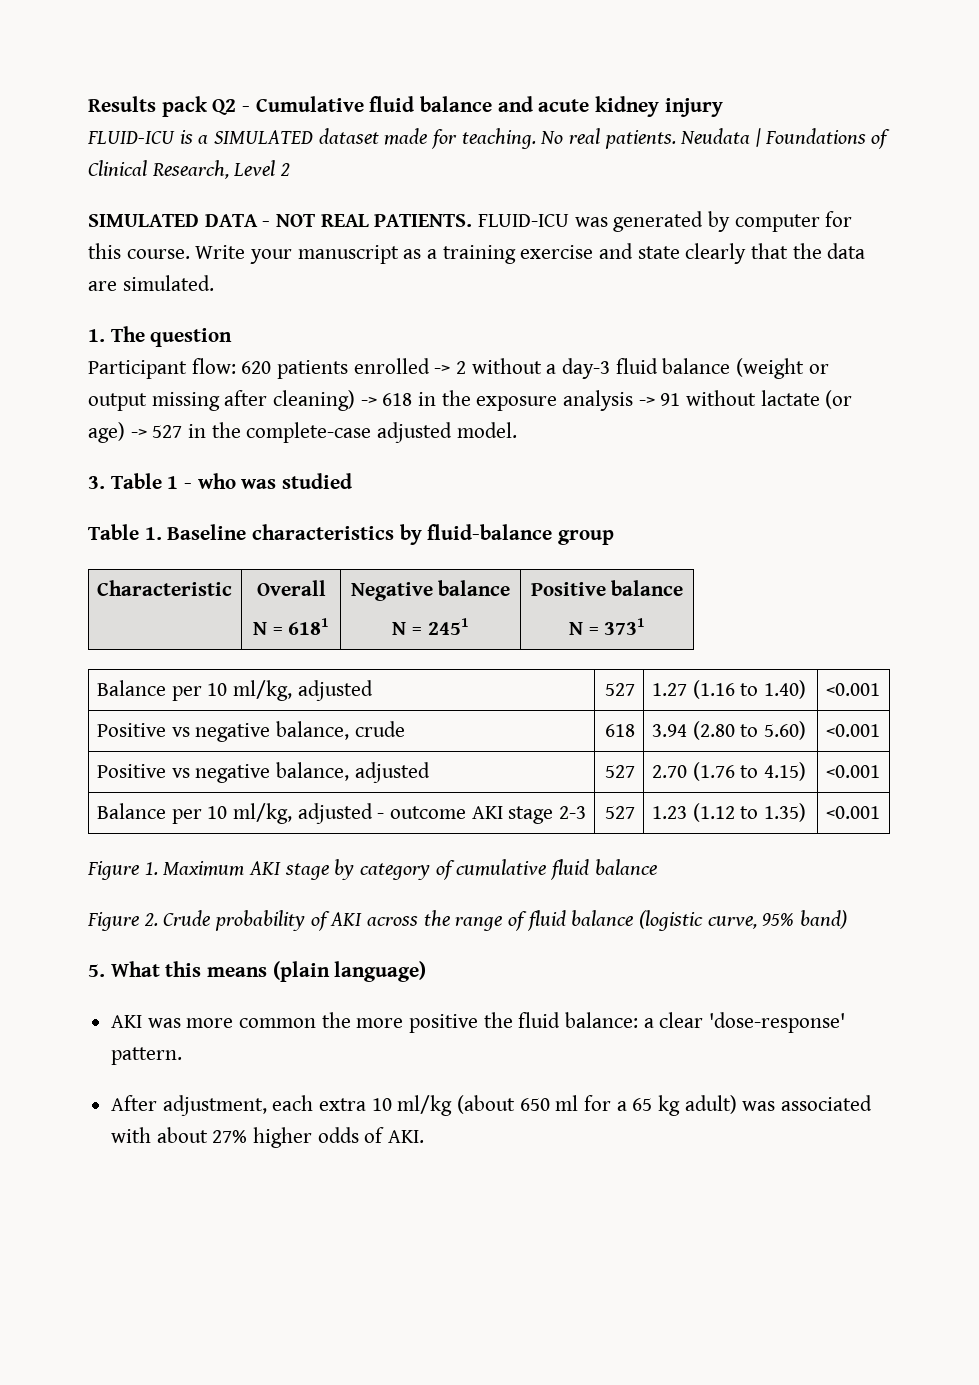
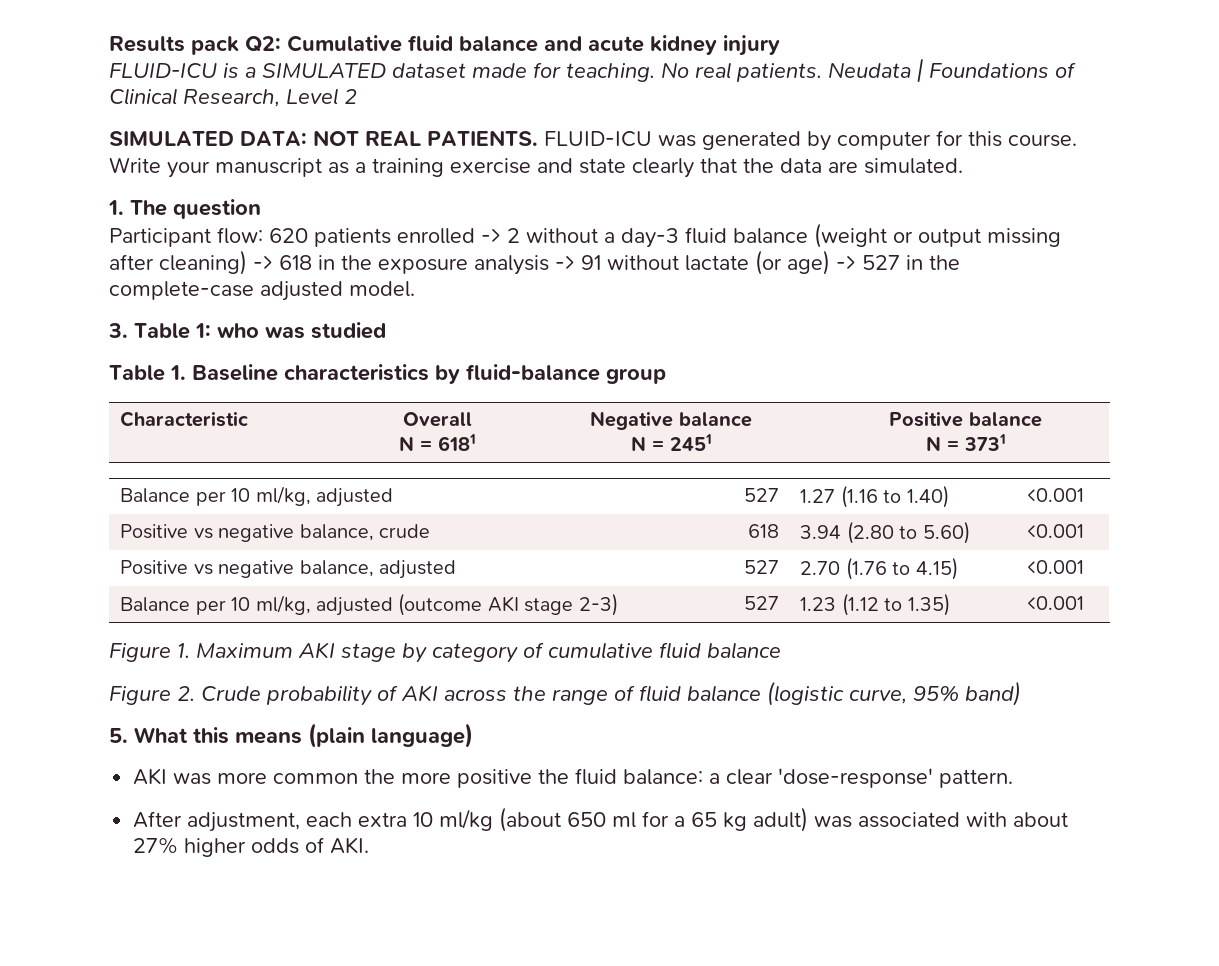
- Results pack Q2 - Cumulative fluid balance and acute kidney injury
+ Results pack Q2: Cumulative fluid balance and acute kidney injury
- SIMULATED DATA - NOT REAL PATIENTS.
+ SIMULATED DATA: NOT REAL PATIENTS.
- 3. Table 1 - who was studied
+ 3. Table 1: who was studied
- Balance per 10 ml/kg, adjusted - outcome AKI stage 2-3 | 527 | 1.23 (1.12 to 1.35) | <0.001
+ Balance per 10 ml/kg, adjusted (outcome AKI stage 2-3) | 527 | 1.23 (1.12 to 1.35) | <0.001

